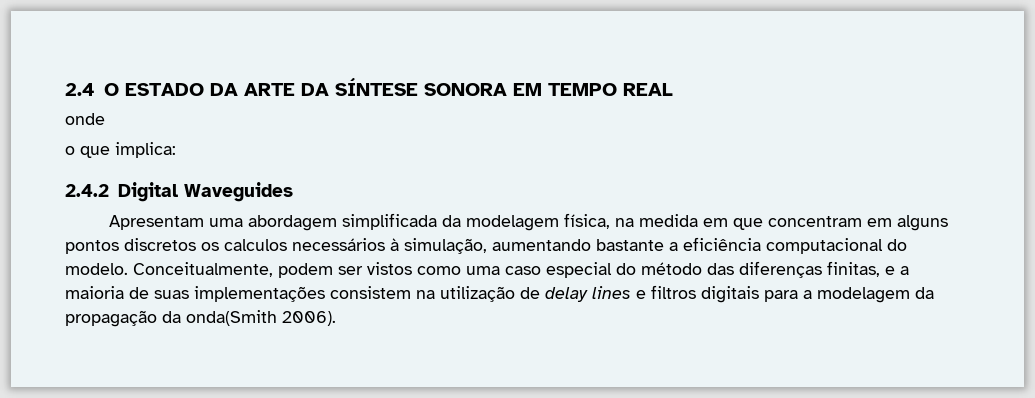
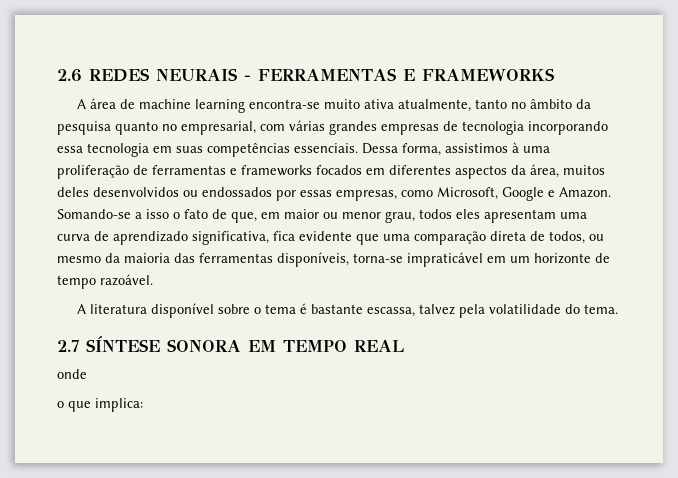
- 2.4 O ESTADO DA ARTE DA SÍNTESE SONORA EM TEMPO REAL
+ 2.6 REDES NEURAIS - FERRAMENTAS E FRAMEWORKS
+ A área de machine learning encontra-se muito ativa atualmente, tanto no âmbito da pesquisa quanto no empresarial, com várias grandes empresas de tecnologia incorporando essa tecnologia em suas competências essenciais. Dessa forma, assistimos à uma proliferação de ferramentas e frameworks focados em diferentes aspectos da área, muitos deles desenvolvidos ou endossados por essas empresas, como Microsoft, Google e Amazon. Somando-se a isso o fato de que, em maior ou menor grau, todos eles apresentam uma curva de aprendizado significativa, fica evidente que uma comparação direta de todos, ou mesmo da maioria das ferramentas disponíveis, torna-se impraticável em um horizonte de tempo razoável.
+ A literatura disponível sobre o tema é bastante escassa, talvez pela volatilidade do tema.
+ 2.7 SÍNTESE SONORA EM TEMPO REAL
- 2.4.2 Digital Waveguides
- Apresentam uma abordagem simplificada da modelagem física, na medida em que concentram em alguns pontos discretos os calculos necessários à simulação, aumentando bastante a eficiência computacional do modelo. Conceitualmente, podem ser vistos como uma caso especial do método das diferenças finitas, e a maioria de suas implementações consistem na utilização de delay lines e filtros digitais para a modelagem da propagação da onda(Smith 2006).

